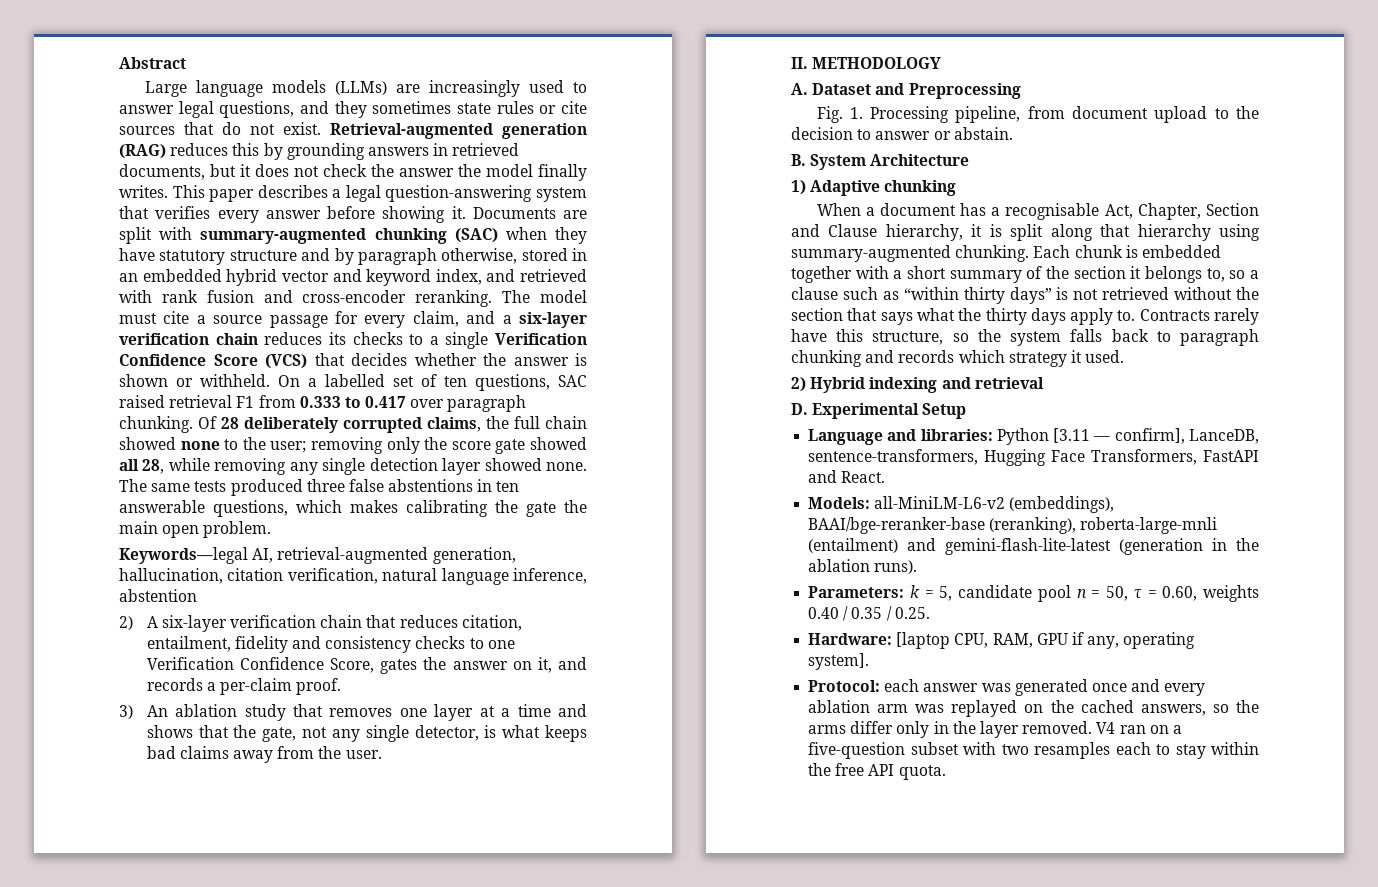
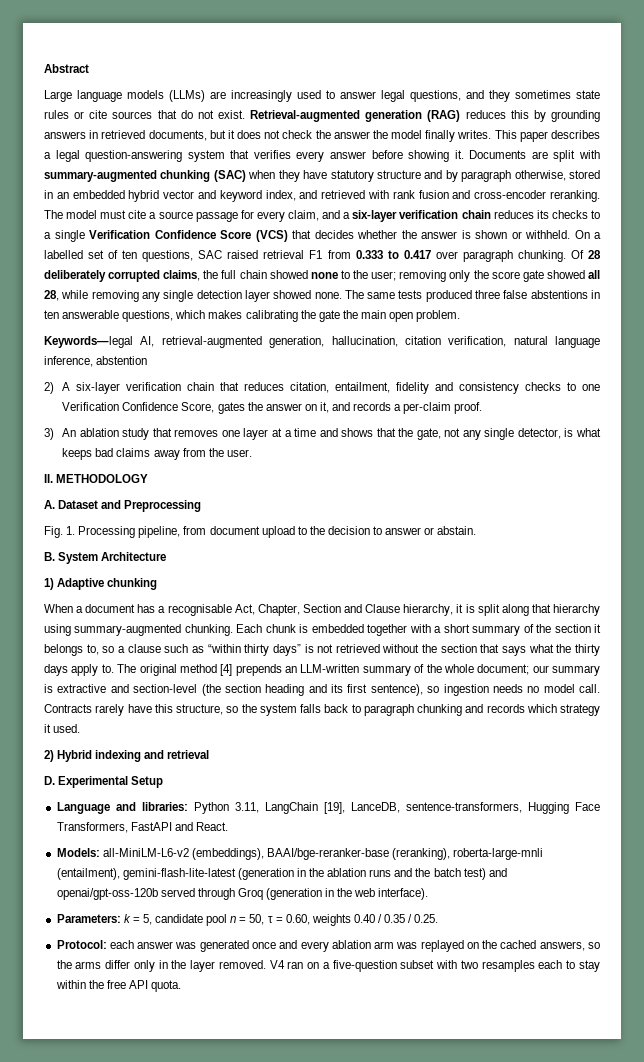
+ The original method [4] prepends an LLM-written summary of the whole document; our summary is extractive and section-level (the section heading and its first sentence), so ingestion needs no model call.
- Language and libraries: Python [3.11 — confirm], LanceDB, sentence-transformers, Hugging Face Transformers, FastAPI and React.
+ Language and libraries: Python 3.11, LangChain [19], LanceDB, sentence-transformers, Hugging Face Transformers, FastAPI and React.
- Models: all-MiniLM-L6-v2 (embeddings), BAAI/bge-reranker-base (reranking), roberta-large-mnli (entailment) and gemini-flash-lite-latest (generation in the ablation runs).
+ Models: all-MiniLM-L6-v2 (embeddings), BAAI/bge-reranker-base (reranking), roberta-large-mnli (entailment), gemini-flash-lite-latest (generation in the ablation runs and the batch test) and openai/gpt-oss-120b served through Groq (generation in the web interface).
- Hardware: [laptop CPU, RAM, GPU if any, operating system].

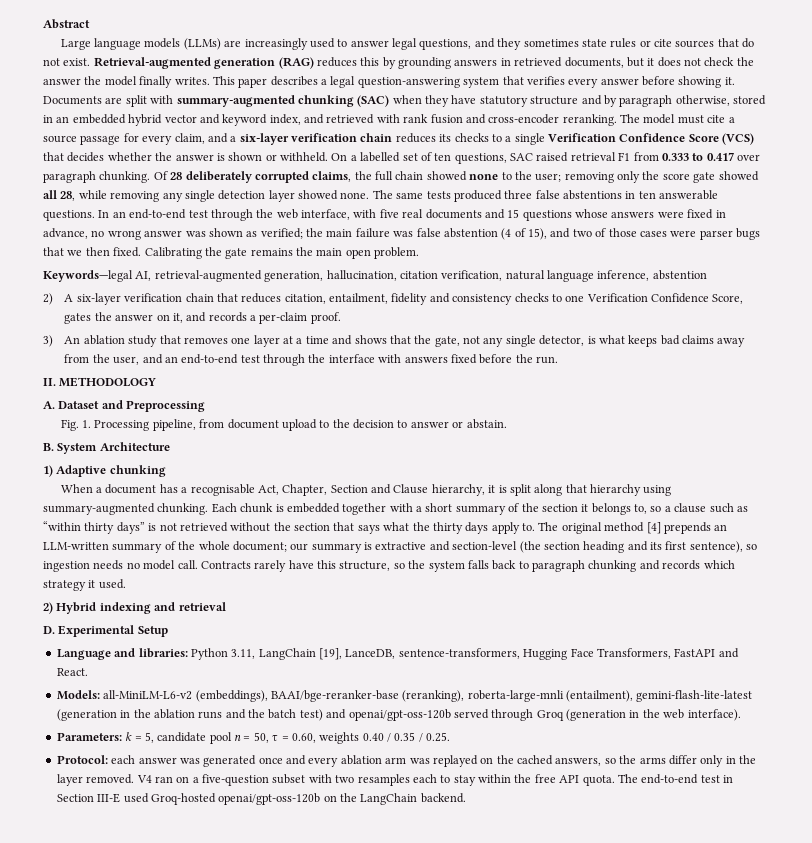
- The same tests produced three false abstentions in ten answerable questions, which makes calibrating the gate the main open problem.
+ The same tests produced three false abstentions in ten answerable questions. In an end-to-end test through the web interface, with five real documents and 15 questions whose answers were fixed in advance, no wrong answer was shown as verified; the main failure was false abstention (4 of 15), and two of those cases were parser bugs that we then fixed. Calibrating the gate remains the main open problem.
- 3) An ablation study that removes one layer at a time and shows that the gate, not any single detector, is what keeps bad claims away from the user.
+ 3) An ablation study that removes one layer at a time and shows that the gate, not any single detector, is what keeps bad claims away from the user, and an end-to-end test through the interface with answers fixed before the run.
+ The end-to-end test in Section III-E used Groq-hosted openai/gpt-oss-120b on the LangChain backend.

